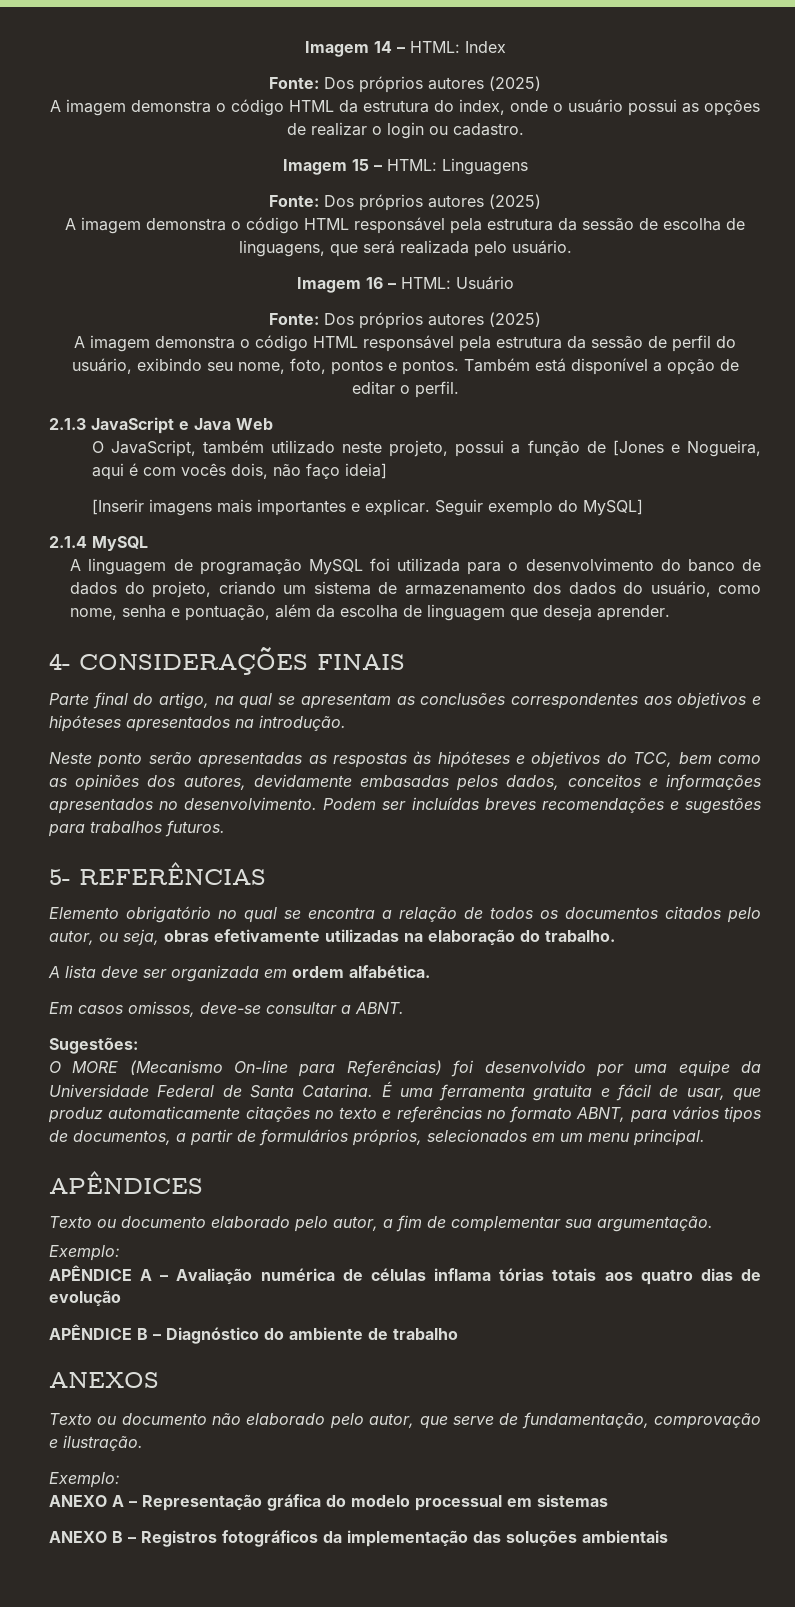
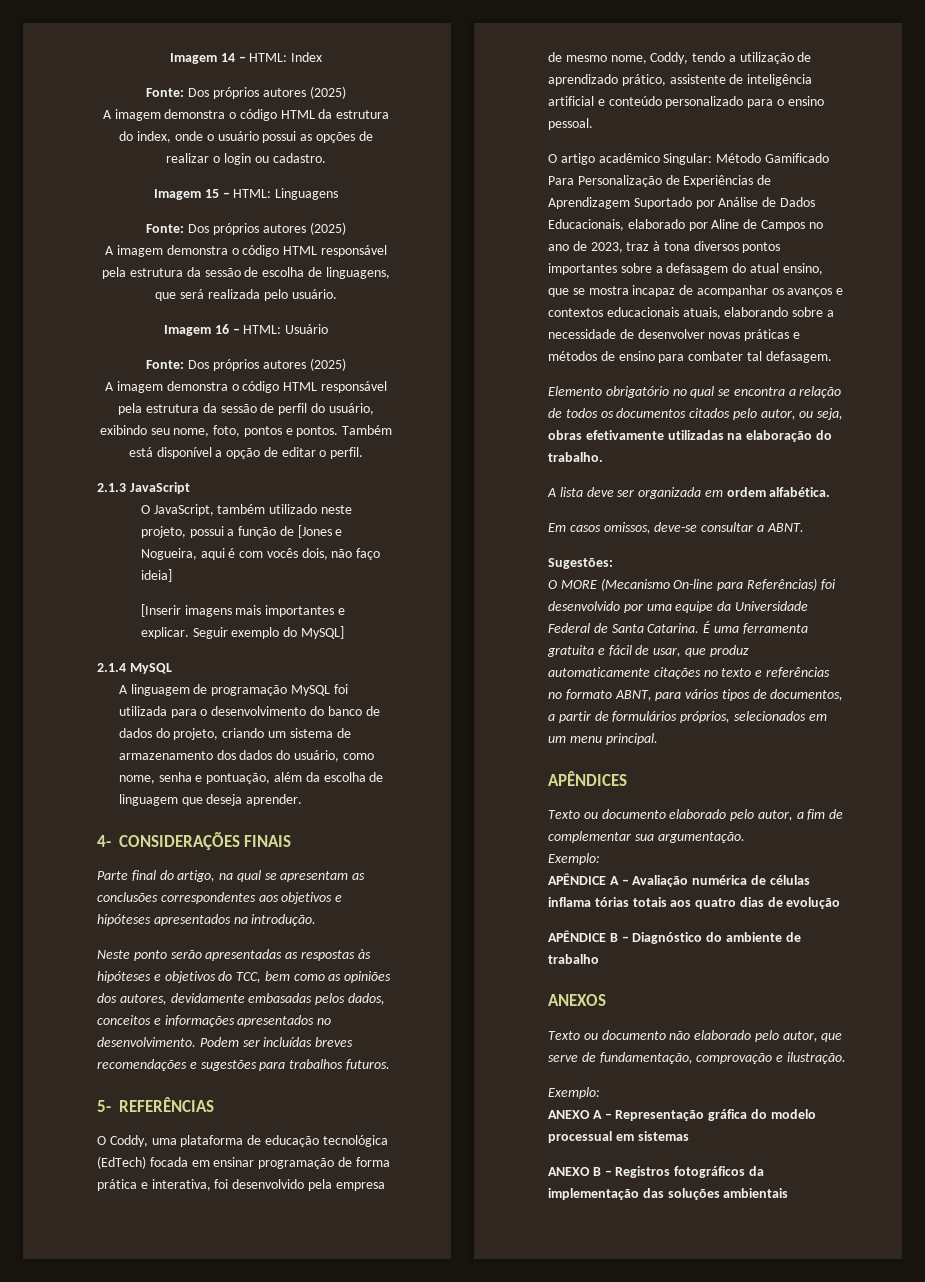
- 2.1.3 JavaScript e Java Web
+ 2.1.3 JavaScript
+ O Coddy, uma plataforma de educação tecnológica (EdTech) focada em ensinar programação de forma prática e interativa, foi desenvolvido pela empresa de mesmo nome, Coddy, tendo a utilização de aprendizado prático, assistente de inteligência artificial e conteúdo personalizado para o ensino pessoal.
+ O artigo acadêmico Singular: Método Gamificado Para Personalização de Experiências de Aprendizagem Suportado por Análise de Dados Educacionais, elaborado por Aline de Campos no ano de 2023, traz à tona diversos pontos importantes sobre a defasagem do atual ensino, que se mostra incapaz de acompanhar os avanços e contextos educacionais atuais, elaborando sobre a necessidade de desenvolver novas práticas e métodos de ensino para combater tal defasagem.

